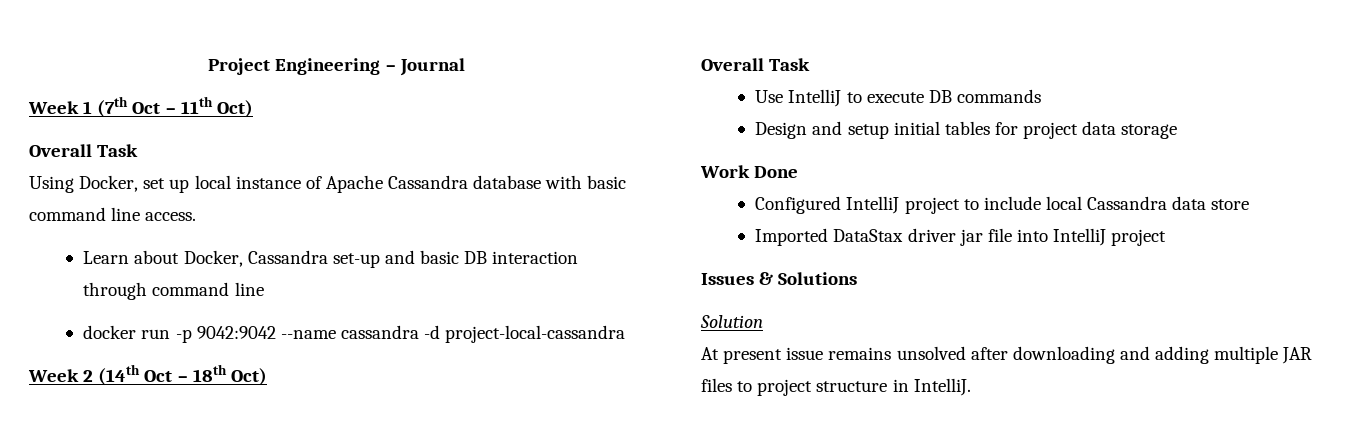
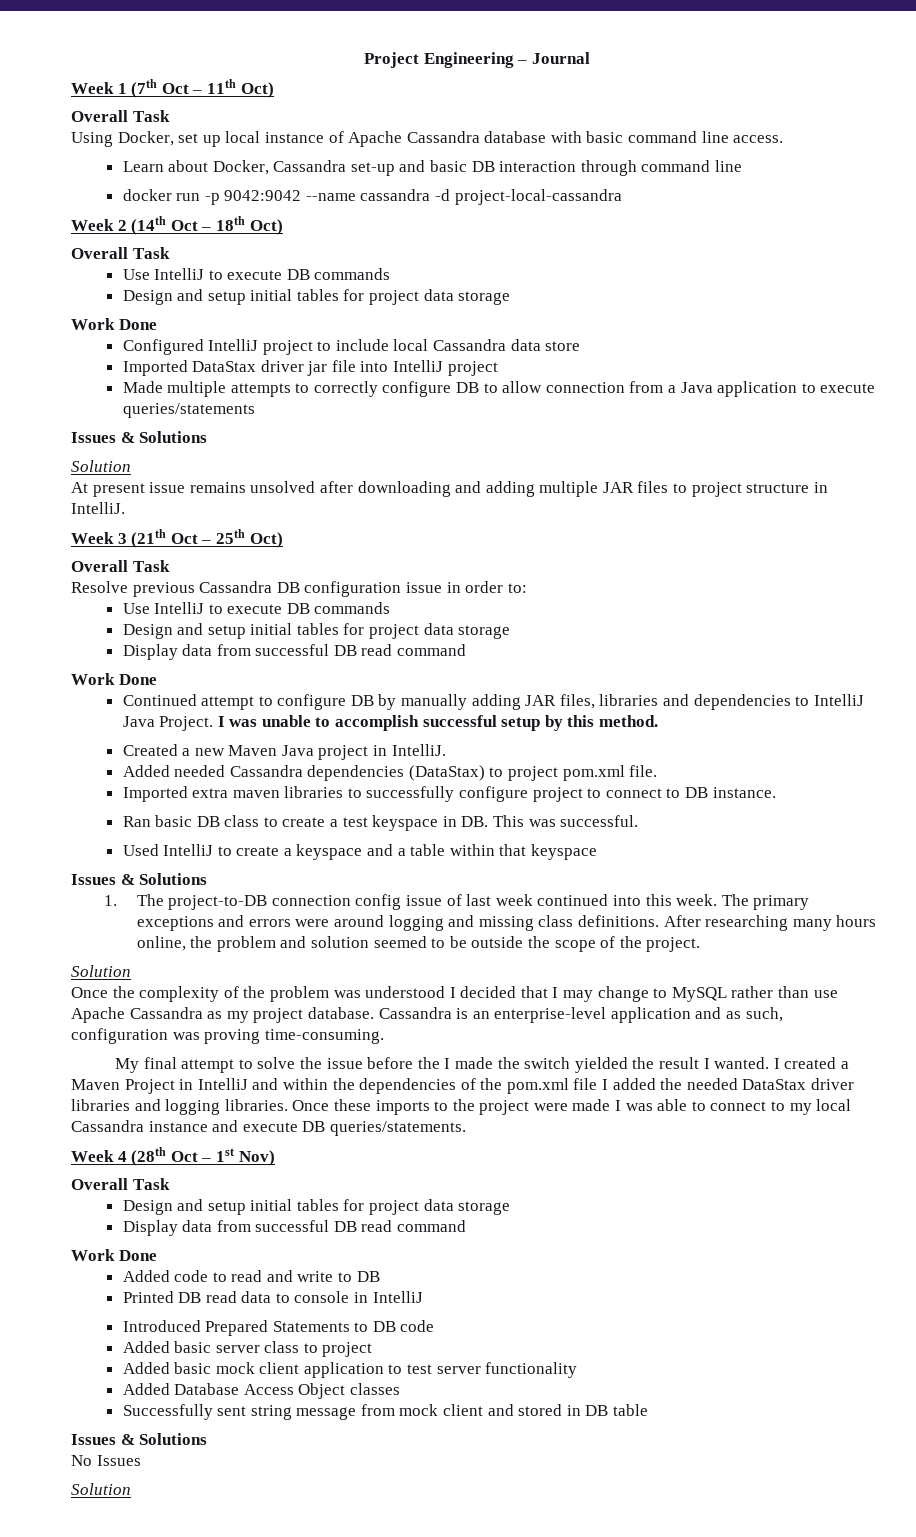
+ Made multiple attempts to correctly configure DB to allow connection from a Java application to execute queries/statements
+ Week 3 (21th Oct – 25th Oct)
+ Overall Task
+ Resolve previous Cassandra DB configuration issue in order to:
+ Use IntelliJ to execute DB commands
+ Design and setup initial tables for project data storage
+ Display data from successful DB read command
+ Work Done
+ Continued attempt to configure DB by manually adding JAR files, libraries and dependencies to IntelliJ Java Project. I was unable to accomplish successful setup by this method.
+ Created a new Maven Java project in IntelliJ.
+ Added needed Cassandra dependencies (DataStax) to project pom.xml file.
+ Imported extra maven libraries to successfully configure project to connect to DB instance.
+ Ran basic DB class to create a test keyspace in DB. This was successful.
+ Used IntelliJ to create a keyspace and a table within that keyspace
+ Issues & Solutions
+ 1. The project-to-DB connection config issue of last week continued into this week. The primary exceptions and errors were around logging and missing class definitions. After researching many hours online, the problem and solution seemed to be outside the scope of the project.
+ Solution
+ Once the complexity of the problem was understood I decided that I may change to MySQL rather than use Apache Cassandra as my project database. Cassandra is an enterprise-level application and as such, configuration was proving time-consuming.
+ My final attempt to solve the issue before the I made the switch yielded the result I wanted. I created a Maven Project in IntelliJ and within the dependencies of the pom.xml file I added the needed DataStax driver libraries and logging libraries. Once these imports to the project were made I was able to connect to my local Cassandra instance and execute DB queries/statements.
+ Week 4 (28th Oct – 1st Nov)
+ Overall Task
+ Design and setup initial tables for project data storage
+ Display data from successful DB read command
+ Work Done
+ Added code to read and write to DB
+ Printed DB read data to console in IntelliJ
+ Introduced Prepared Statements to DB code
+ Added basic server class to project
+ Added basic mock client application to test server functionality
+ Added Database Access Object classes
+ Successfully sent string message from mock client and stored in DB table
+ Issues & Solutions
+ No Issues
+ Solution

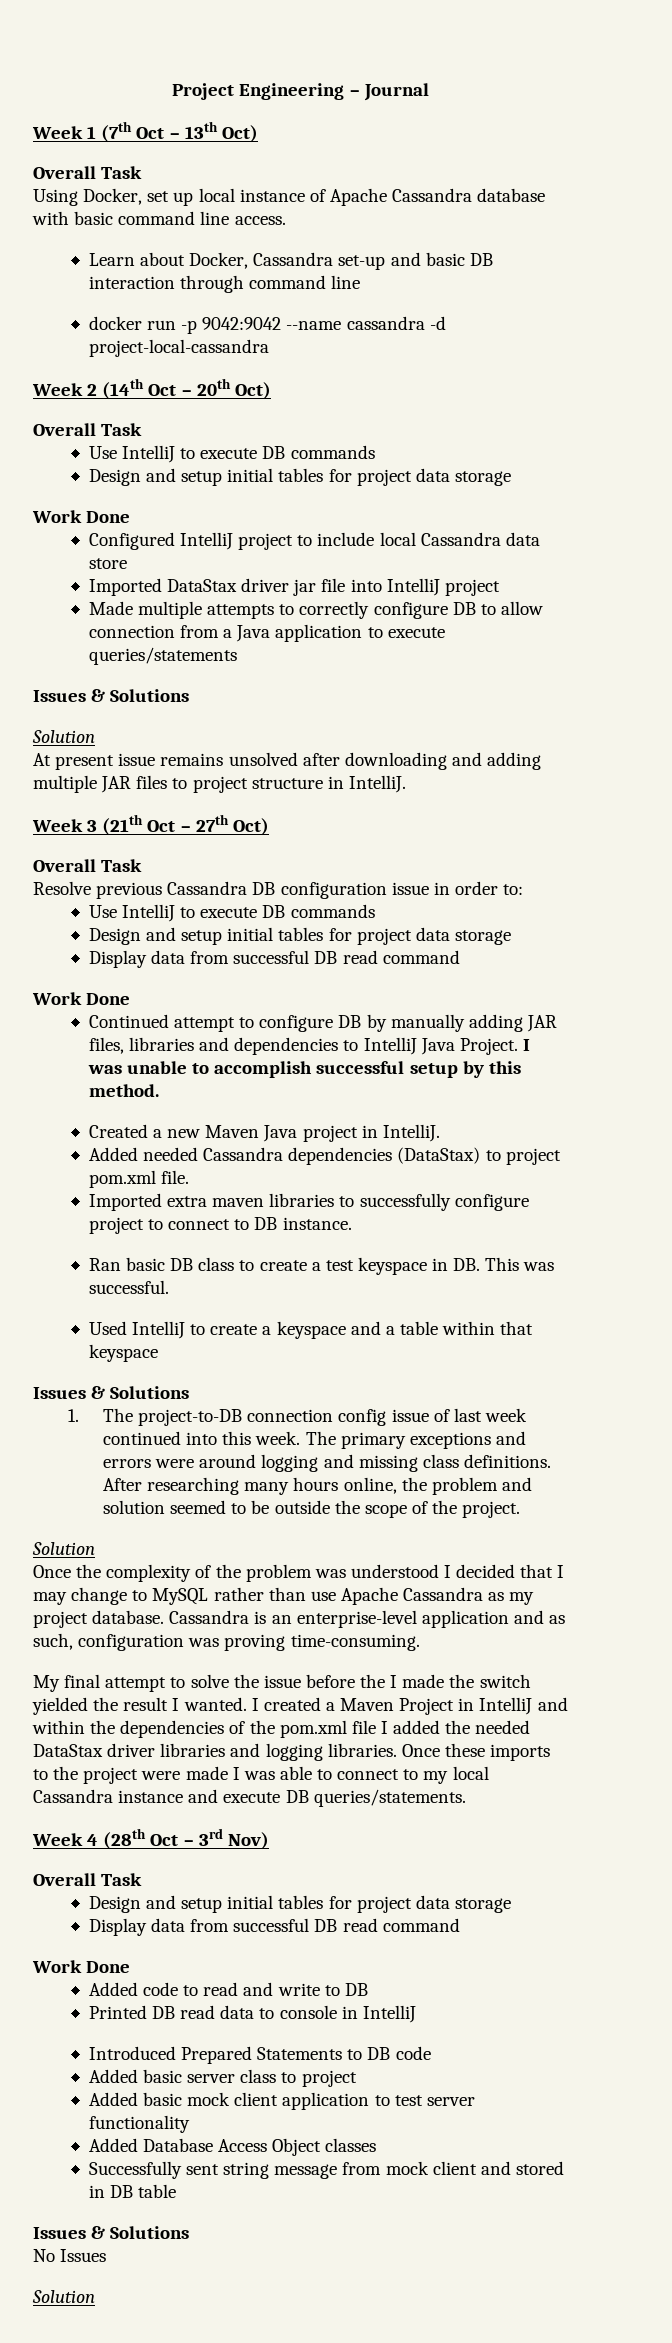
- Week 1 (7th Oct – 11th Oct)
+ Week 1 (7th Oct – 13th Oct)
- Week 2 (14th Oct – 18th Oct)
+ Week 2 (14th Oct – 20th Oct)
- Week 3 (21th Oct – 25th Oct)
+ Week 3 (21th Oct – 27th Oct)
- Week 4 (28th Oct – 1st Nov)
+ Week 4 (28th Oct – 3rd Nov)

